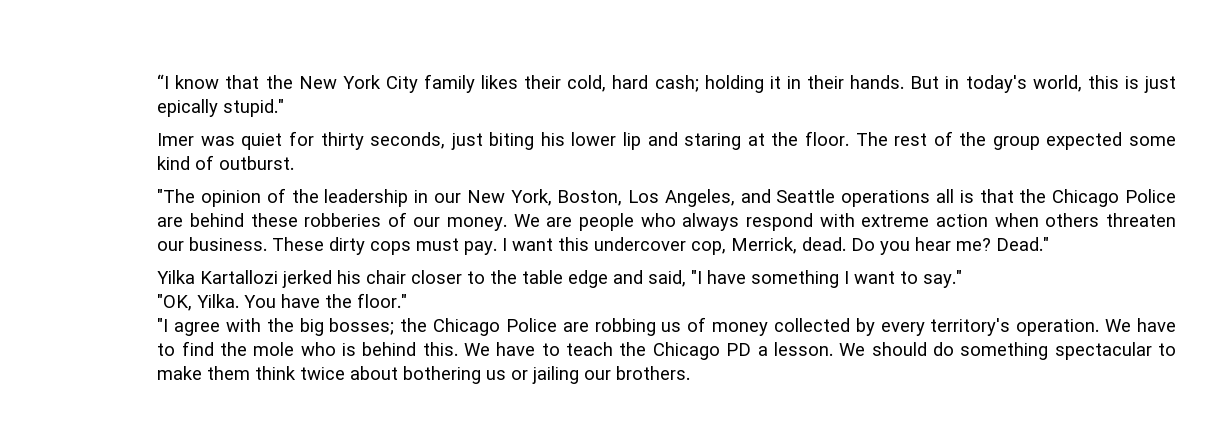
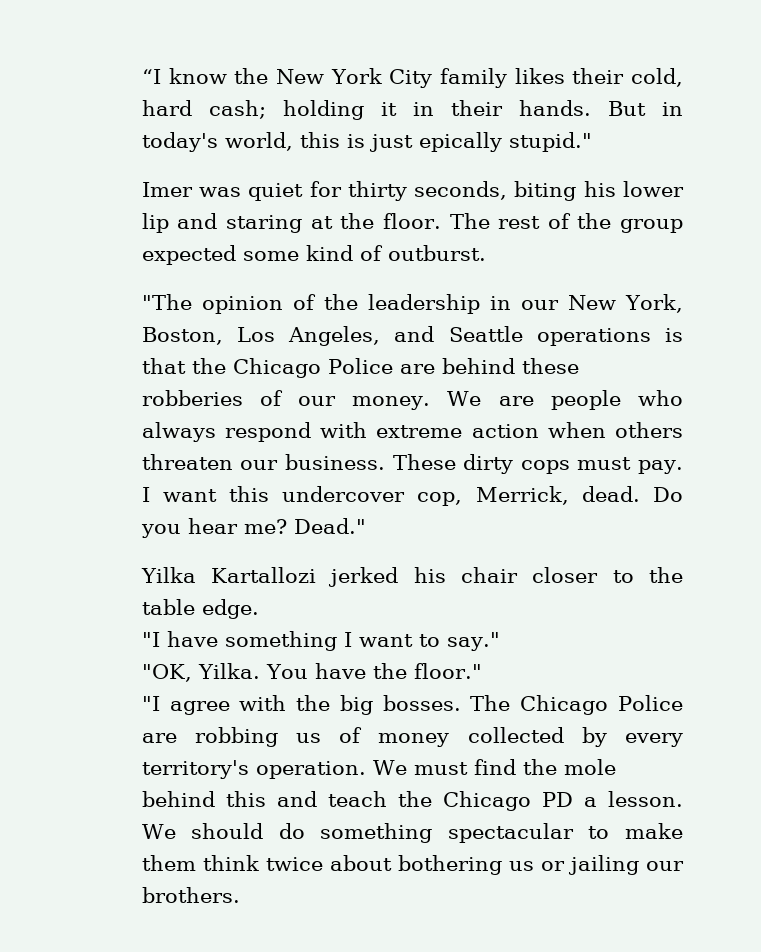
- “I know that the New York City family likes their cold, hard cash; holding it in their hands.
+ “I know the New York City family likes their cold, hard cash; holding it in their hands.
- Imer was quiet for thirty seconds, just biting his lower lip and staring at the floor.
+ Imer was quiet for thirty seconds, biting his lower lip and staring at the floor.
- "The opinion of the leadership in our New York, Boston, Los Angeles, and Seattle operations all is that the Chicago Police are behind these robberies of our money.
+ "The opinion of the leadership in our New York, Boston, Los Angeles, and Seattle operations is that the Chicago Police are behind these robberies of our money.
- Yilka Kartallozi jerked his chair closer to the table edge and said, "I have something I want to say."
+ Yilka Kartallozi jerked his chair closer to the table edge.
+ "I have something I want to say."
- "I agree with the big bosses; the Chicago Police are robbing us of money collected by every territory's operation.
+ "I agree with the big bosses. The Chicago Police are robbing us of money collected by every territory's operation.
- We have to find the mole who is behind this. We have to teach the Chicago PD a lesson.
+ We must find the mole behind this and teach the Chicago PD a lesson.

